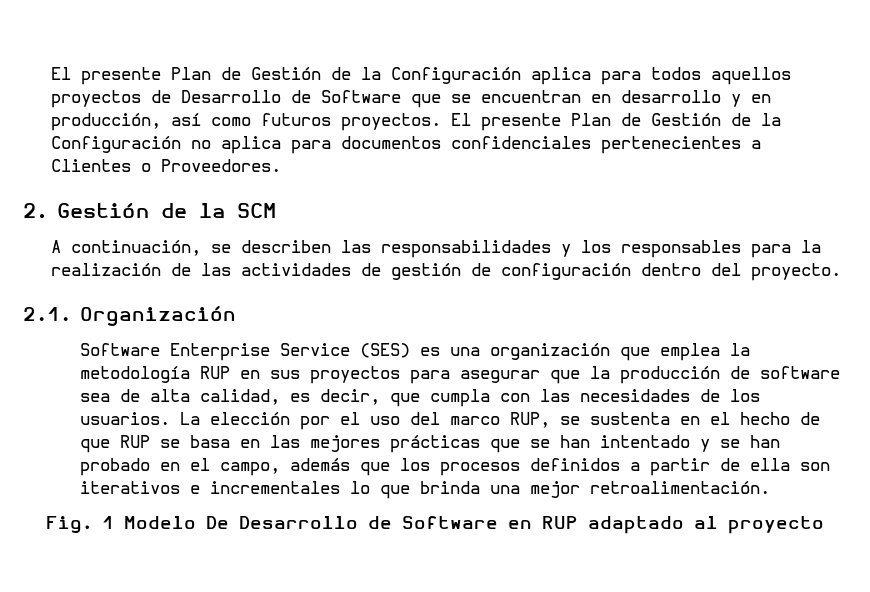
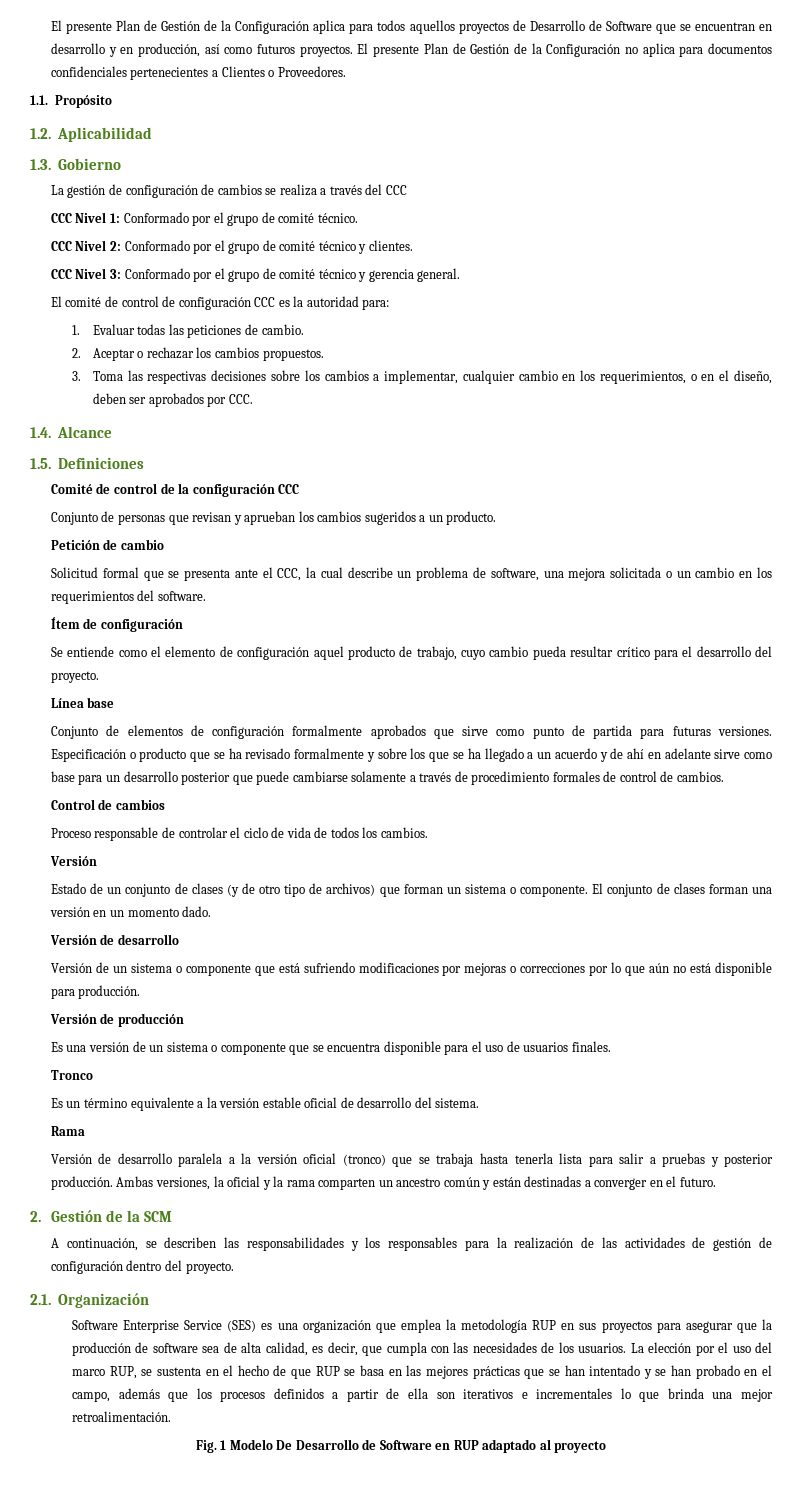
+ 1.1. Propósito
+ 1.2. Aplicabilidad
+ 1.3. Gobierno
+ La gestión de configuración de cambios se realiza a través del CCC
+ CCC Nivel 1: Conformado por el grupo de comité técnico.
+ CCC Nivel 2: Conformado por el grupo de comité técnico y clientes.
+ CCC Nivel 3: Conformado por el grupo de comité técnico y gerencia general.
+ El comité de control de configuración CCC es la autoridad para:
+ 1. Evaluar todas las peticiones de cambio.
+ 2. Aceptar o rechazar los cambios propuestos.
+ 3. Toma las respectivas decisiones sobre los cambios a implementar, cualquier cambio en los requerimientos, o en el diseño, deben ser aprobados por CCC.
+ 1.4. Alcance
+ 1.5. Definiciones
+ Comité de control de la configuración CCC
+ Conjunto de personas que revisan y aprueban los cambios sugeridos a un producto.
+ Petición de cambio
+ Solicitud formal que se presenta ante el CCC, la cual describe un problema de software, una mejora solicitada o un cambio en los requerimientos del software.
+ Ítem de configuración
+ Se entiende como el elemento de configuración aquel producto de trabajo, cuyo cambio pueda resultar crítico para el desarrollo del proyecto.
+ Línea base
+ Conjunto de elementos de configuración formalmente aprobados que sirve como punto de partida para futuras versiones. Especificación o producto que se ha revisado formalmente y sobre los que se ha llegado a un acuerdo y de ahí en adelante sirve como base para un desarrollo posterior que puede cambiarse solamente a través de procedimiento formales de control de cambios.
+ Control de cambios
+ Proceso responsable de controlar el ciclo de vida de todos los cambios.
+ Versión
+ Estado de un conjunto de clases (y de otro tipo de archivos) que forman un sistema o componente. El conjunto de clases forman una versión en un momento dado.
+ Versión de desarrollo
+ Versión de un sistema o componente que está sufriendo modificaciones por mejoras o correcciones por lo que aún no está disponible para producción.
+ Versión de producción
+ Es una versión de un sistema o componente que se encuentra disponible para el uso de usuarios finales.
+ Tronco
+ Es un término equivalente a la versión estable oficial de desarrollo del sistema.
+ Rama
+ Versión de desarrollo paralela a la versión oficial (tronco) que se trabaja hasta tenerla lista para salir a pruebas y posterior producción. Ambas versiones, la oficial y la rama comparten un ancestro común y están destinadas a converger en el futuro.

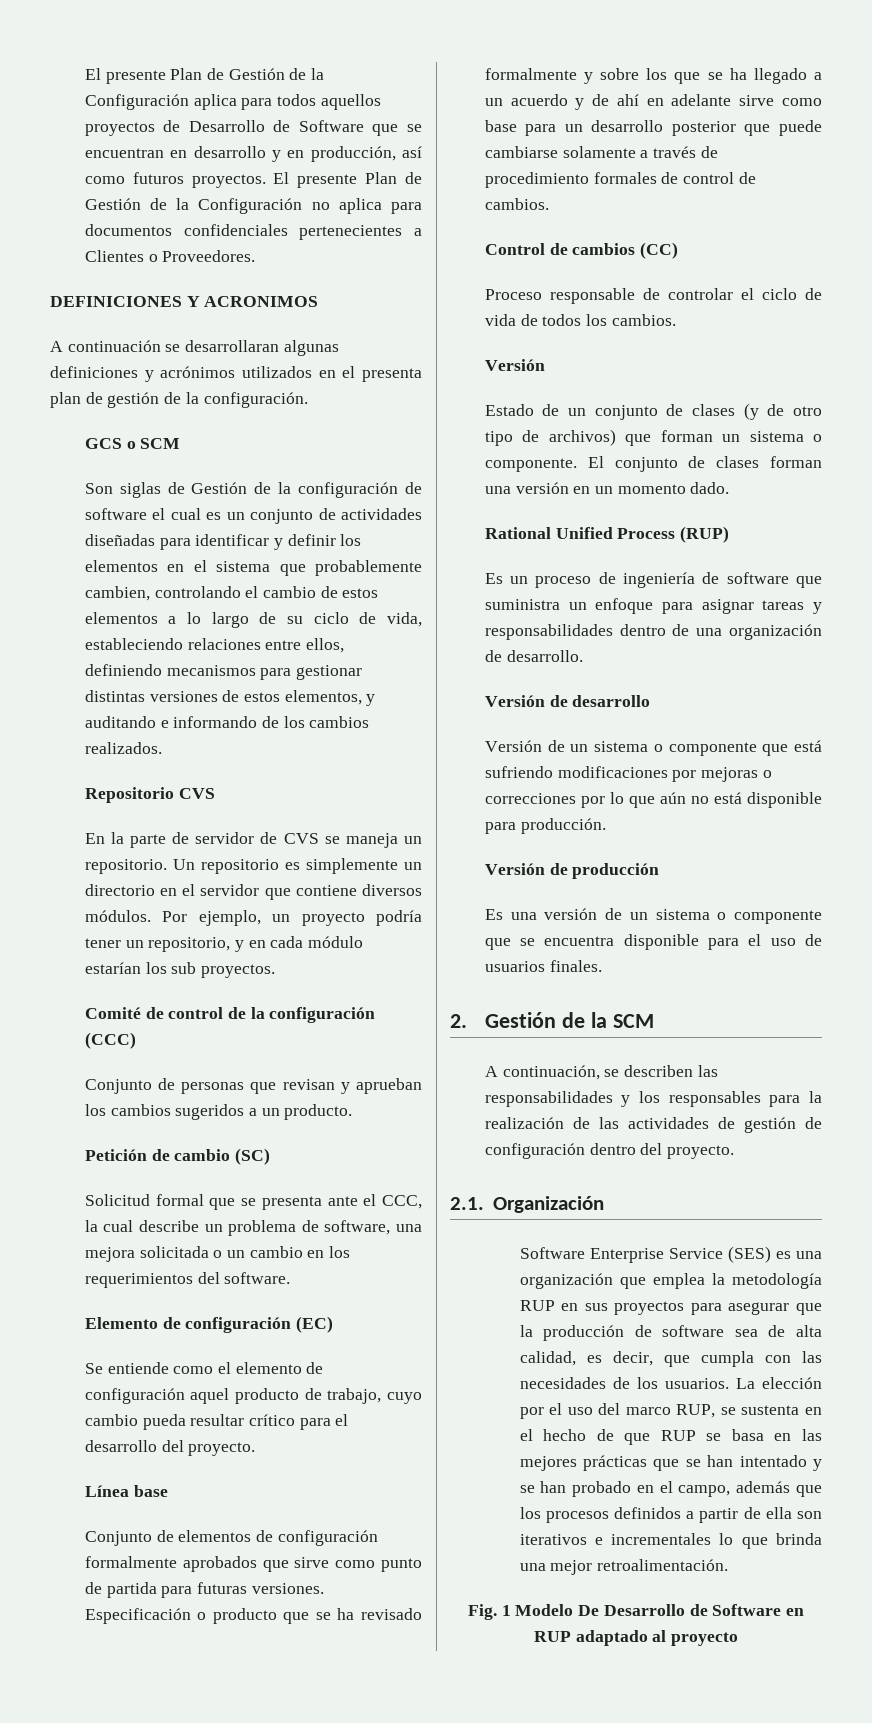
- 1.1. Propósito
- 1.2. Aplicabilidad
- 1.3. Gobierno
- La gestión de configuración de cambios se realiza a través del CCC
- CCC Nivel 1: Conformado por el grupo de comité técnico.
- CCC Nivel 2: Conformado por el grupo de comité técnico y clientes.
- CCC Nivel 3: Conformado por el grupo de comité técnico y gerencia general.
- El comité de control de configuración CCC es la autoridad para:
- 1. Evaluar todas las peticiones de cambio.
- 2. Aceptar o rechazar los cambios propuestos.
- 3. Toma las respectivas decisiones sobre los cambios a implementar, cualquier cambio en los requerimientos, o en el diseño, deben ser aprobados por CCC.
- 1.4. Alcance
- 1.5. Definiciones
+ DEFINICIONES Y ACRONIMOS
+ A continuación se desarrollaran algunas definiciones y acrónimos utilizados en el presenta plan de gestión de la configuración.
+ GCS o SCM
+ Son siglas de Gestión de la configuración de software el cual es un conjunto de actividades diseñadas para identificar y definir los elementos en el sistema que probablemente cambien, controlando el cambio de estos elementos a lo largo de su ciclo de vida, estableciendo relaciones entre ellos, definiendo mecanismos para gestionar distintas versiones de estos elementos, y auditando e informando de los cambios realizados.
+ Repositorio CVS
+ En la parte de servidor de CVS se maneja un repositorio. Un repositorio es simplemente un directorio en el servidor que contiene diversos módulos. Por ejemplo, un proyecto podría tener un repositorio, y en cada módulo estarían los sub proyectos.
- Comité de control de la configuración CCC
+ Comité de control de la configuración (CCC)
- Petición de cambio
+ Petición de cambio (SC)
- Ítem de configuración
+ Elemento de configuración (EC)
- Control de cambios
+ Control de cambios (CC)
+ Rational Unified Process (RUP)
+ Es un proceso de ingeniería de software que suministra un enfoque para asignar tareas y responsabilidades dentro de una organización de desarrollo.
- Tronco
- Es un término equivalente a la versión estable oficial de desarrollo del sistema.
- Rama
- Versión de desarrollo paralela a la versión oficial (tronco) que se trabaja hasta tenerla lista para salir a pruebas y posterior producción. Ambas versiones, la oficial y la rama comparten un ancestro común y están destinadas a converger en el futuro.

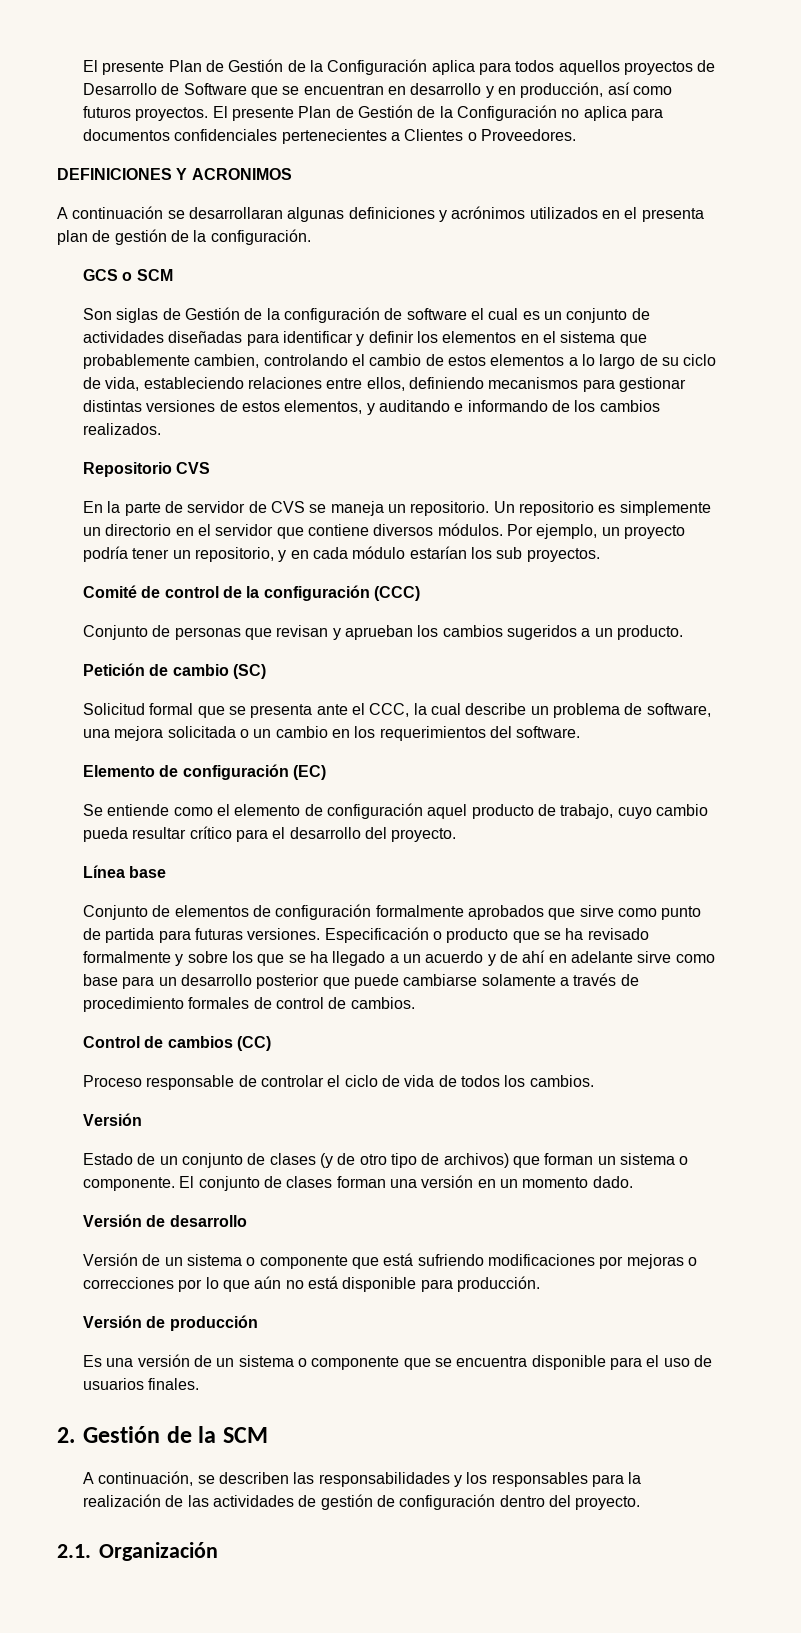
- Rational Unified Process (RUP)
- Es un proceso de ingeniería de software que suministra un enfoque para asignar tareas y responsabilidades dentro de una organización de desarrollo.
- Software Enterprise Service (SES) es una organización que emplea la metodología RUP en sus proyectos para asegurar que la producción de software sea de alta calidad, es decir, que cumpla con las necesidades de los usuarios. La elección por el uso del marco RUP, se sustenta en el hecho de que RUP se basa en las mejores prácticas que se han intentado y se han probado en el campo, además que los procesos definidos a partir de ella son iterativos e incrementales lo que brinda una mejor retroalimentación.
- Fig. 1 Modelo De Desarrollo de Software en RUP adaptado al proyecto

